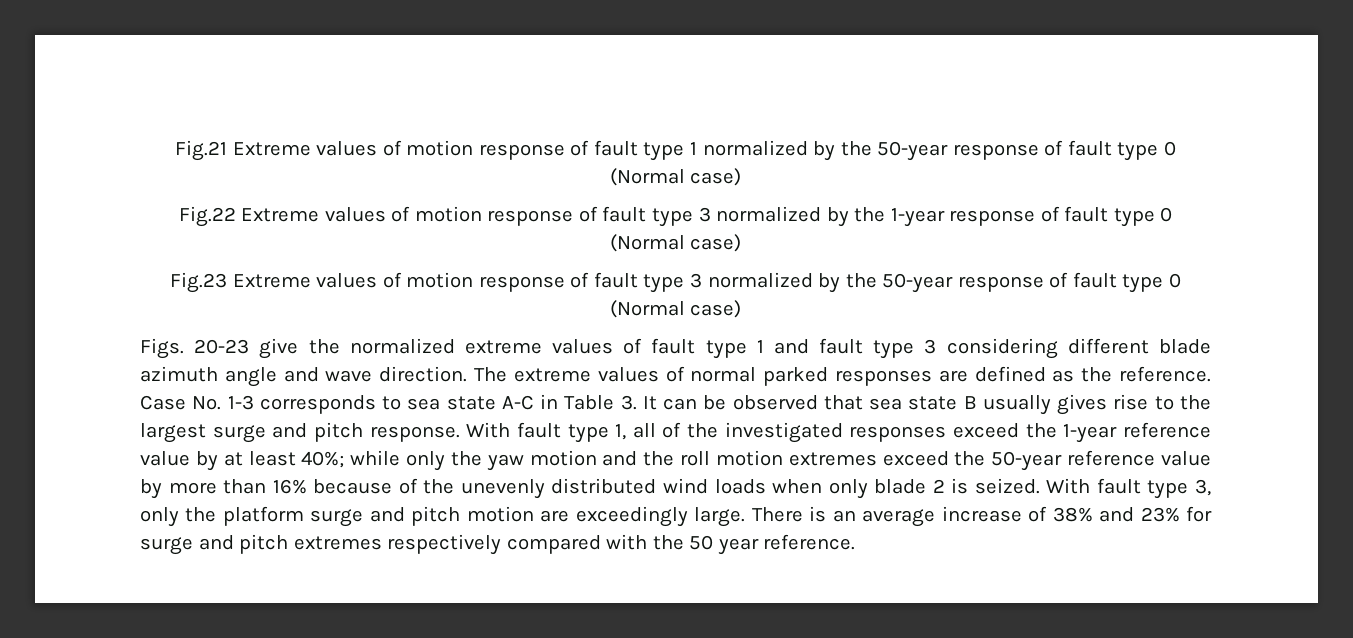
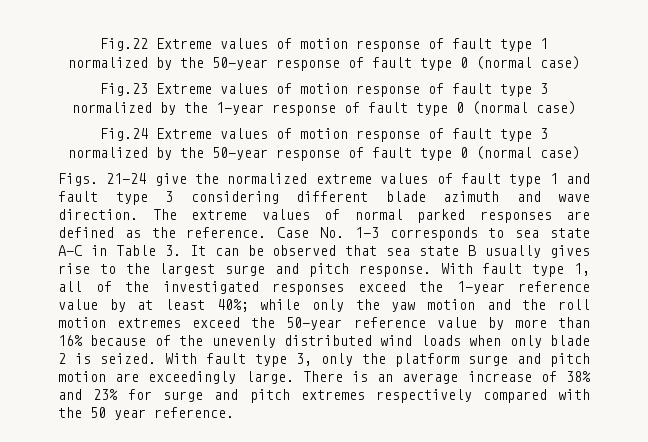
- Fig.21 Extreme values of motion response of fault type 1 normalized by the 50-year response of fault type 0 (Normal case)
- Fig.22 Extreme values of motion response of fault type 3 normalized by the 1-year response of fault type 0 (Normal case)
- Fig.23 Extreme values of motion response of fault type 3 normalized by the 50-year response of fault type 0 (Normal case)
+ Fig.22 Extreme values of motion response of fault type 1 normalized by the 50-year response of fault type 0 (normal case)
+ Fig.23 Extreme values of motion response of fault type 3 normalized by the 1-year response of fault type 0 (normal case)
+ Fig.24 Extreme values of motion response of fault type 3 normalized by the 50-year response of fault type 0 (normal case)
- Figs. 20-23 give the normalized extreme values of fault type 1 and fault type 3 considering different blade azimuth angle and wave direction.
+ Figs. 21-24 give the normalized extreme values of fault type 1 and fault type 3 considering different blade azimuth and wave direction.

